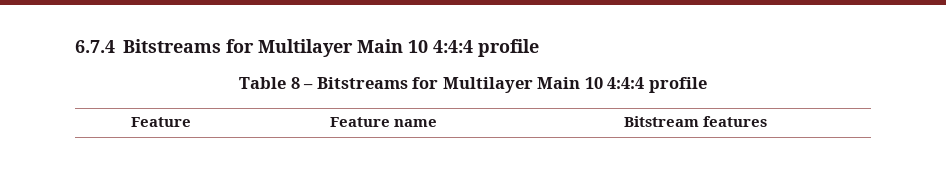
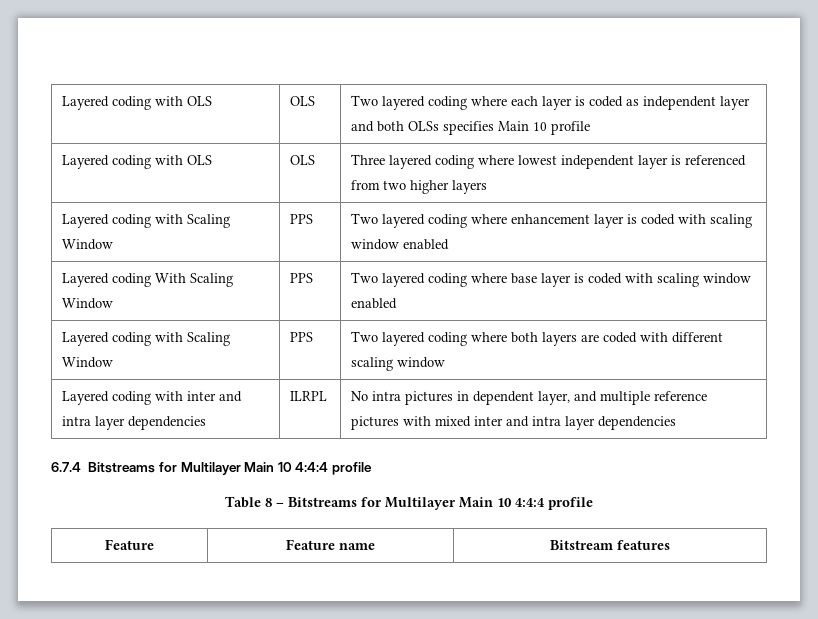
+ Layered coding with OLS | OLS | Two layered coding where each layer is coded as independent layer and both OLSs specifies Main 10 profile
+ Layered coding with OLS | OLS | Three layered coding where lowest independent layer is referenced from two higher layers
+ Layered coding with Scaling Window | PPS | Two layered coding where enhancement layer is coded with scaling window enabled
+ Layered coding With Scaling Window | PPS | Two layered coding where base layer is coded with scaling window enabled
+ Layered coding with Scaling Window | PPS | Two layered coding where both layers are coded with different scaling window
+ Layered coding with inter and intra layer dependencies | ILRPL | No intra pictures in dependent layer, and multiple reference pictures with mixed inter and intra layer dependencies

